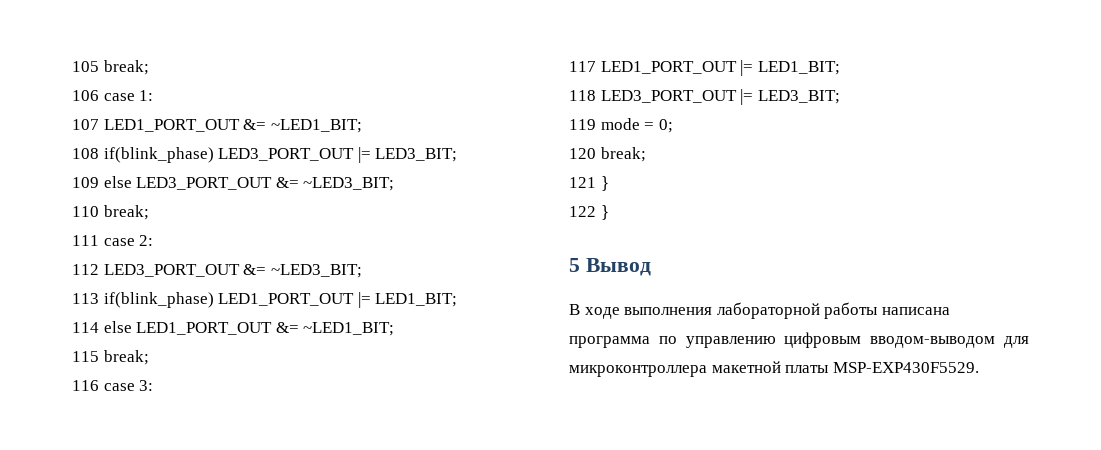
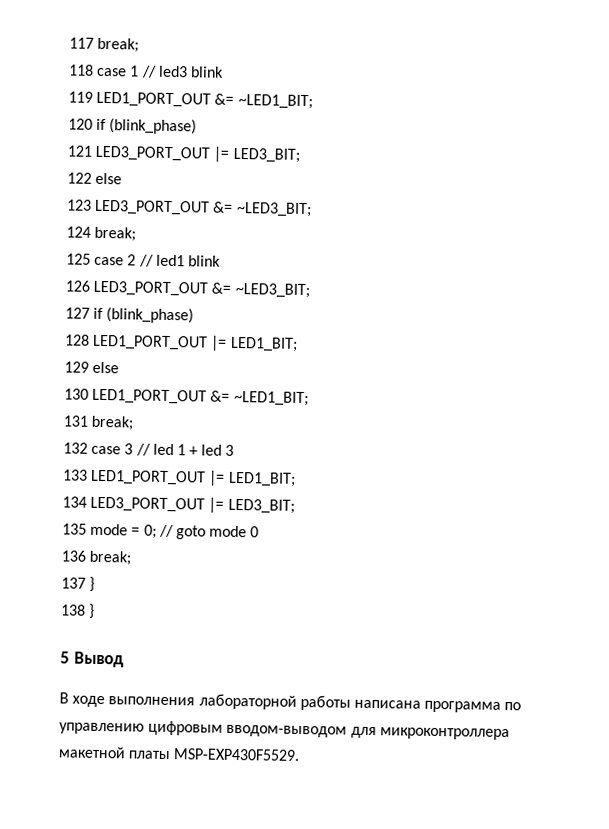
- 105 break;
- 106 case 1:
- 107 LED1_PORT_OUT &= ~LED1_BIT;
- 108 if(blink_phase) LED3_PORT_OUT |= LED3_BIT;
- 109 else LED3_PORT_OUT &= ~LED3_BIT;
- 110 break;
- 111 case 2:
- 112 LED3_PORT_OUT &= ~LED3_BIT;
- 113 if(blink_phase) LED1_PORT_OUT |= LED1_BIT;
- 114 else LED1_PORT_OUT &= ~LED1_BIT;
- 115 break;
- 116 case 3:
- 117 LED1_PORT_OUT |= LED1_BIT;
- 118 LED3_PORT_OUT |= LED3_BIT;
- 119 mode = 0;
- 120 break;
- 121 }
- 122 }
+ 117 break;
+ 118 case 1 // led3 blink
+ 119 LED1_PORT_OUT &= ~LED1_BIT;
+ 120 if (blink_phase)
+ 121 LED3_PORT_OUT |= LED3_BIT;
+ 122 else
+ 123 LED3_PORT_OUT &= ~LED3_BIT;
+ 124 break;
+ 125 case 2 // led1 blink
+ 126 LED3_PORT_OUT &= ~LED3_BIT;
+ 127 if (blink_phase)
+ 128 LED1_PORT_OUT |= LED1_BIT;
+ 129 else
+ 130 LED1_PORT_OUT &= ~LED1_BIT;
+ 131 break;
+ 132 case 3 // led 1 + led 3
+ 133 LED1_PORT_OUT |= LED1_BIT;
+ 134 LED3_PORT_OUT |= LED3_BIT;
+ 135 mode = 0; // goto mode 0
+ 136 break;
+ 137 }
+ 138 }

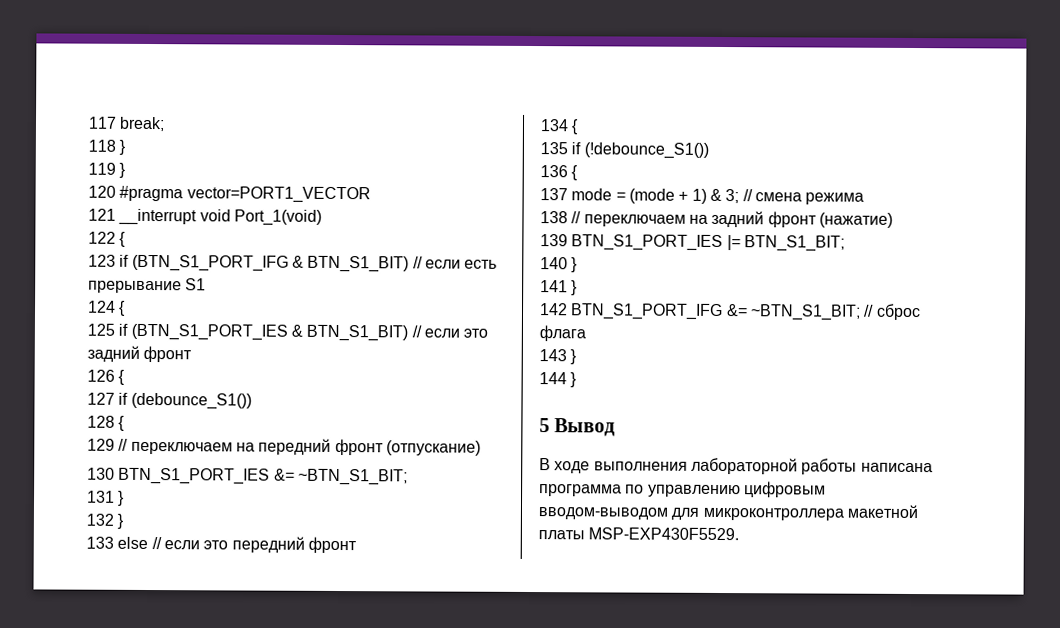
- 118 case 1 // led3 blink
- 119 LED1_PORT_OUT &= ~LED1_BIT;
+ 118 }
+ 119 }
- 120 if (blink_phase)
+ 120 #pragma vector=PORT1_VECTOR
- 121 LED3_PORT_OUT |= LED3_BIT;
+ 121 __interrupt void Port_1(void)
- 122 else
+ 122 {
- 123 LED3_PORT_OUT &= ~LED3_BIT;
+ 123 if (BTN_S1_PORT_IFG & BTN_S1_BIT) // если есть прерывание S1
- 124 break;
+ 124 {
- 125 case 2 // led1 blink
- 126 LED3_PORT_OUT &= ~LED3_BIT;
+ 125 if (BTN_S1_PORT_IES & BTN_S1_BIT) // если это задний фронт
+ 126 {
- 127 if (blink_phase)
+ 127 if (debounce_S1())
- 128 LED1_PORT_OUT |= LED1_BIT;
- 129 else
- 130 LED1_PORT_OUT &= ~LED1_BIT;
+ 128 {
+ 129 // переключаем на передний фронт (отпускание)
+ 130 BTN_S1_PORT_IES &= ~BTN_S1_BIT;
- 131 break;
+ 131 }
- 132 case 3 // led 1 + led 3
- 133 LED1_PORT_OUT |= LED1_BIT;
- 134 LED3_PORT_OUT |= LED3_BIT;
- 135 mode = 0; // goto mode 0
- 136 break;
- 137 }
- 138 }
+ 132 }
+ 133 else // если это передний фронт
+ 134 {
+ 135 if (!debounce_S1())
+ 136 {
+ 137 mode = (mode + 1) & 3; // смена режима
+ 138 // переключаем на задний фронт (нажатие)
+ 139 BTN_S1_PORT_IES |= BTN_S1_BIT;
+ 140 }
+ 141 }
+ 142 BTN_S1_PORT_IFG &= ~BTN_S1_BIT; // сброс флага
+ 143 }
+ 144 }

